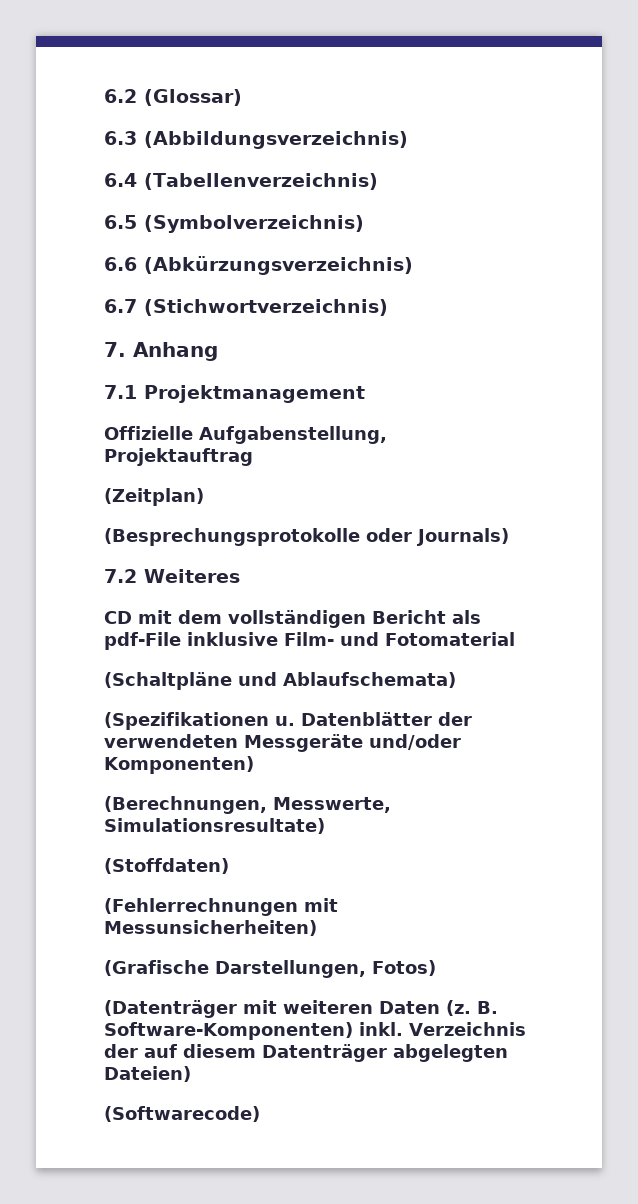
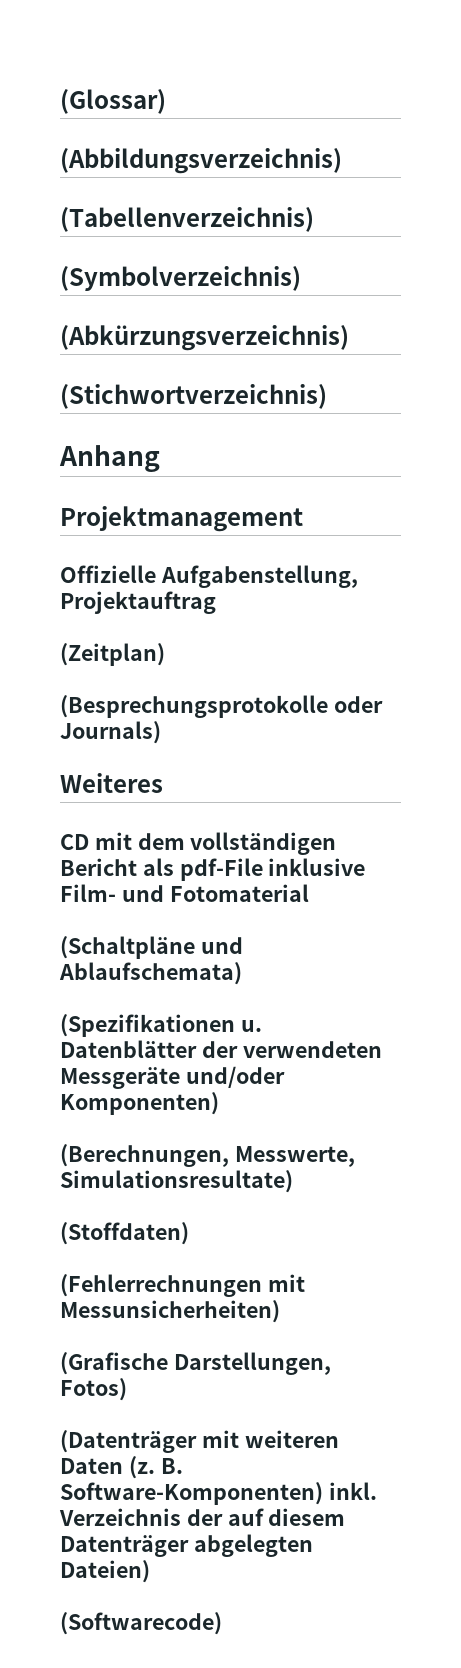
- 6.2 (Glossar)
+ (Glossar)
- 6.3 (Abbildungsverzeichnis)
+ (Abbildungsverzeichnis)
- 6.4 (Tabellenverzeichnis)
+ (Tabellenverzeichnis)
- 6.5 (Symbolverzeichnis)
+ (Symbolverzeichnis)
- 6.6 (Abkürzungsverzeichnis)
+ (Abkürzungsverzeichnis)
- 6.7 (Stichwortverzeichnis)
+ (Stichwortverzeichnis)
- 7. Anhang
+ Anhang
- 7.1 Projektmanagement
+ Projektmanagement
- 7.2 Weiteres
+ Weiteres

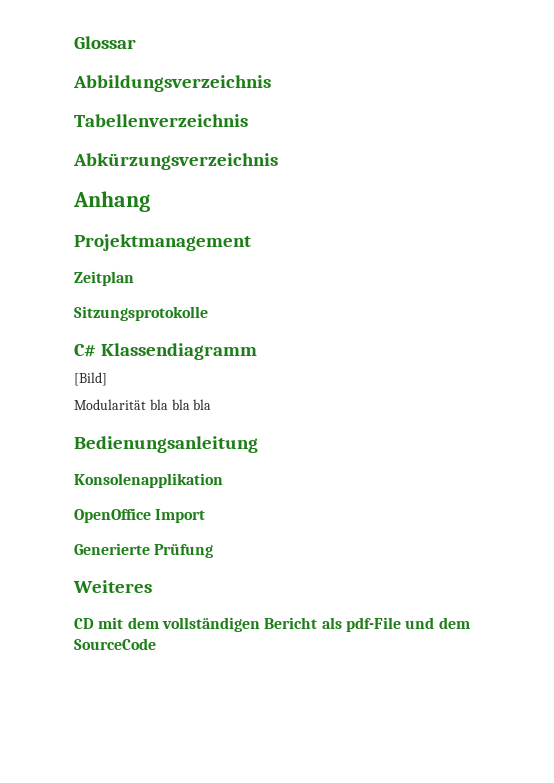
- (Glossar)
- (Abbildungsverzeichnis)
- (Tabellenverzeichnis)
- (Symbolverzeichnis)
- (Abkürzungsverzeichnis)
- (Stichwortverzeichnis)
+ Glossar
+ Abbildungsverzeichnis
+ Tabellenverzeichnis
+ Abkürzungsverzeichnis
  Anhang
  Projektmanagement
- Offizielle Aufgabenstellung, Projektauftrag
- (Zeitplan)
- (Besprechungsprotokolle oder Journals)
+ Zeitplan
+ Sitzungsprotokolle
+ C# Klassendiagramm
+ [Bild]
+ Modularität bla bla bla
+ Bedienungsanleitung
+ Konsolenapplikation
+ OpenOffice Import
+ Generierte Prüfung
- CD mit dem vollständigen Bericht als pdf-File inklusive Film- und Fotomaterial
- (Schaltpläne und Ablaufschemata)
- (Spezifikationen u. Datenblätter der verwendeten Messgeräte und/oder Komponenten)
- (Berechnungen, Messwerte, Simulationsresultate)
- (Stoffdaten)
- (Fehlerrechnungen mit Messunsicherheiten)
- (Grafische Darstellungen, Fotos)
- (Datenträger mit weiteren Daten (z. B. Software-Komponenten) inkl. Verzeichnis der auf diesem Datenträger abgelegten Dateien)
- (Softwarecode)
+ CD mit dem vollständigen Bericht als pdf-File und dem SourceCode

